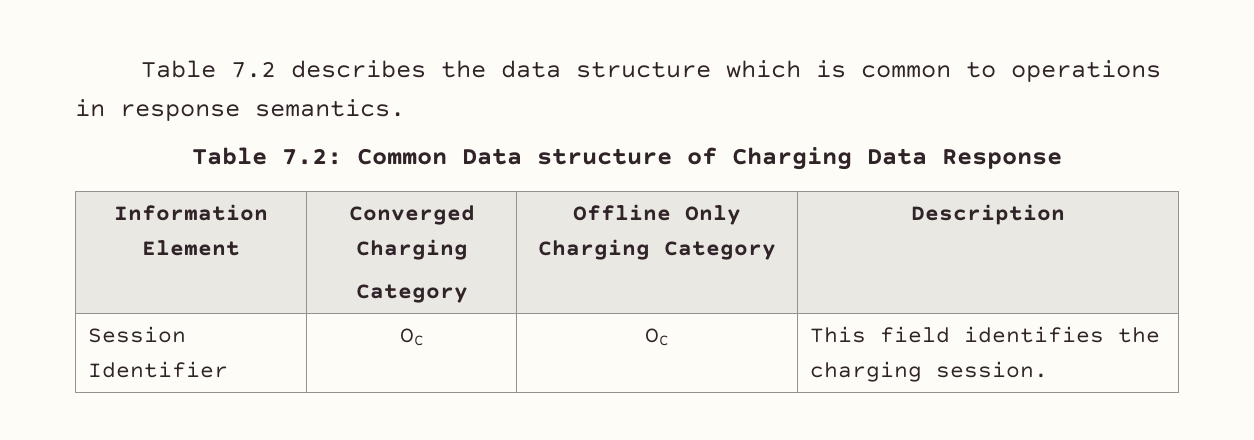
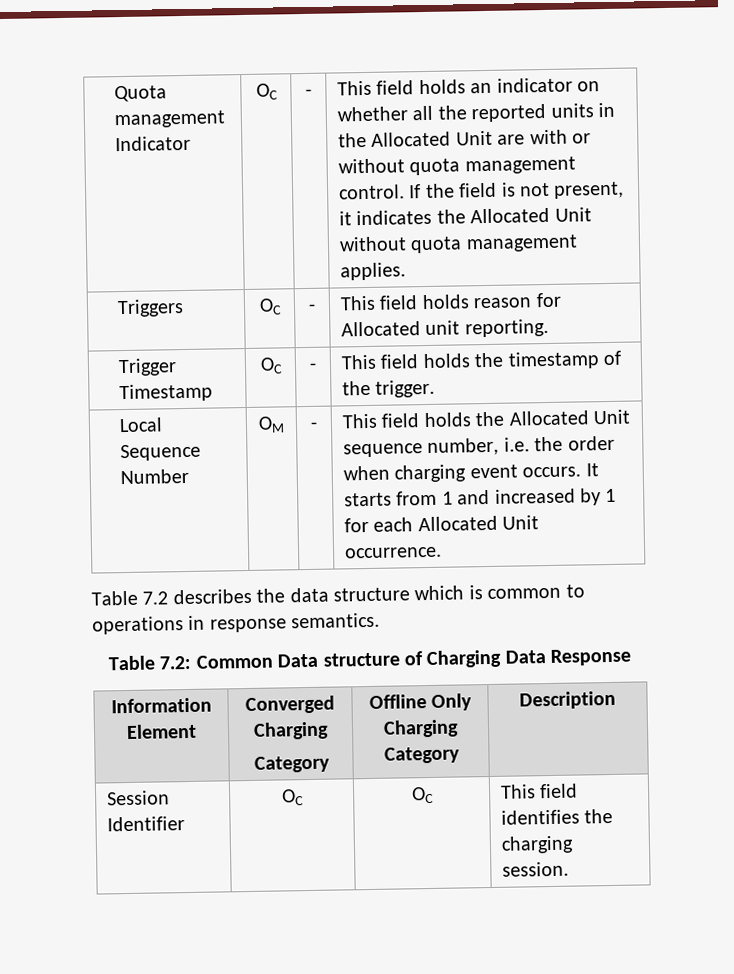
+ Quota management Indicator | OC | - | This field holds an indicator on whether all the reported units in the Allocated Unit are with or without quota management control. If the field is not present, it indicates the Allocated Unit without quota management applies.
+ Triggers | OC | - | This field holds reason for Allocated unit reporting.
+ Trigger Timestamp | OC | - | This field holds the timestamp of the trigger.
+ Local Sequence Number | OM | - | This field holds the Allocated Unit sequence number, i.e. the order when charging event occurs. It starts from 1 and increased by 1 for each Allocated Unit occurrence.

